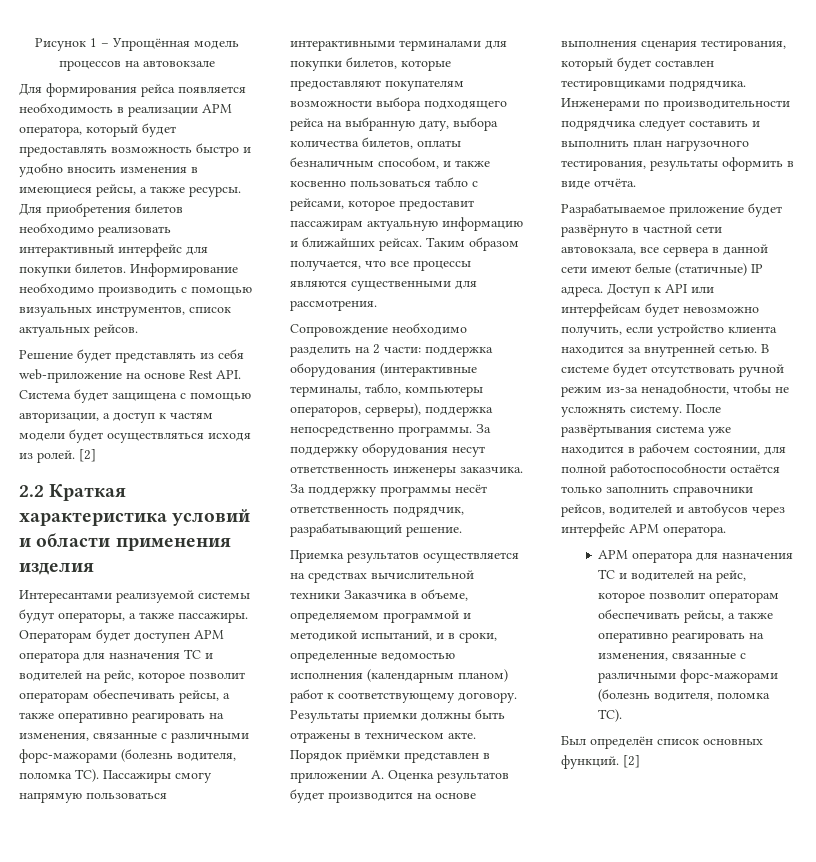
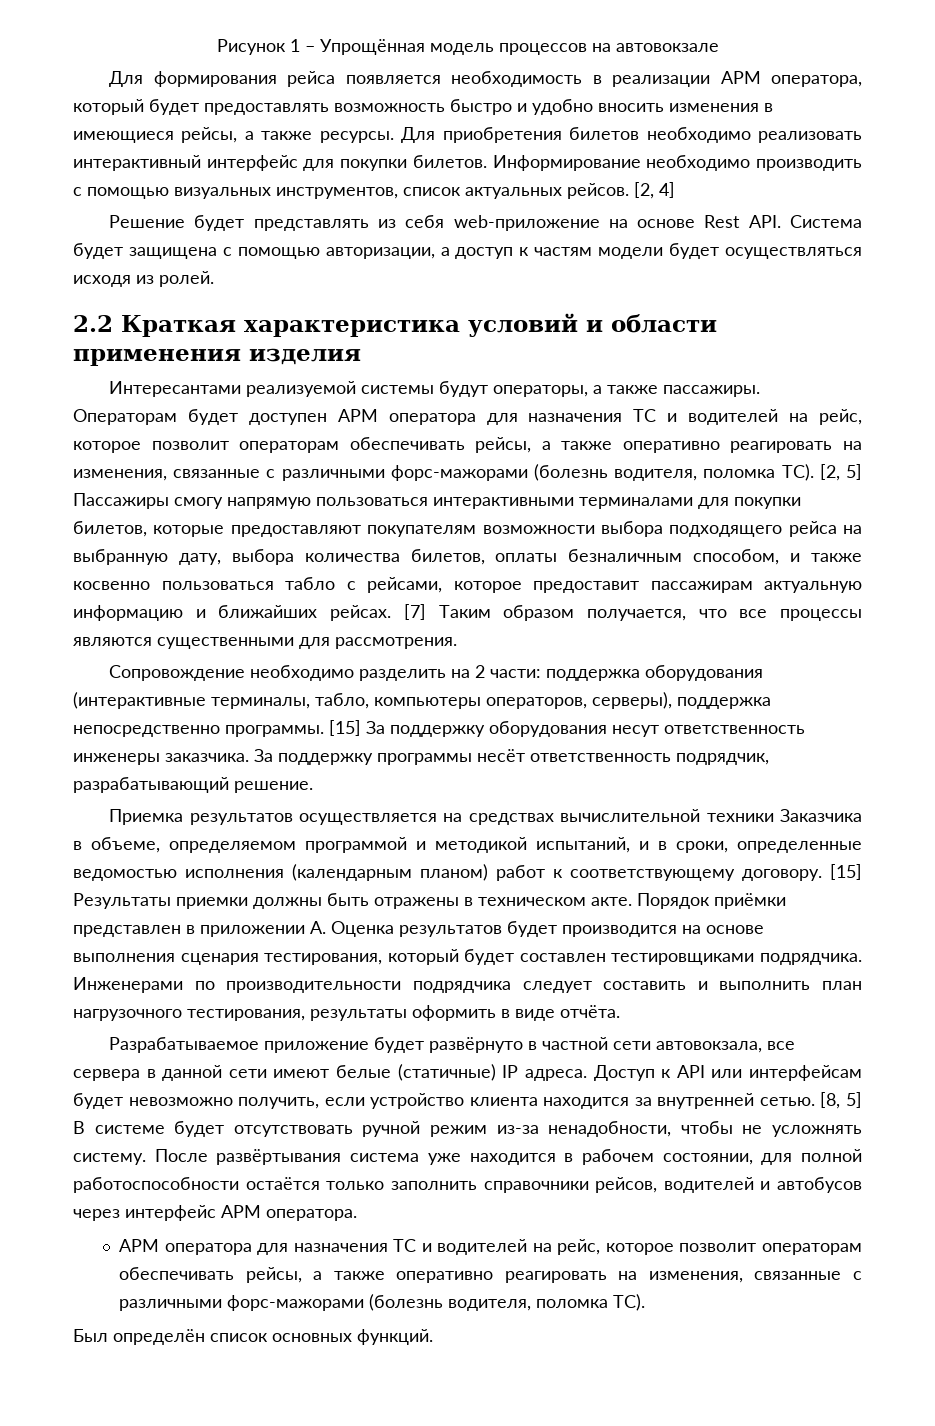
+ [2, 4]
- Решение будет представлять из себя web-приложение на основе Rest API. Система будет защищена с помощью авторизации, а доступ к частям модели будет осуществляться исходя из ролей. [2]
+ Решение будет представлять из себя web-приложение на основе Rest API. Система будет защищена с помощью авторизации, а доступ к частям модели будет осуществляться исходя из ролей.
- Операторам будет доступен АРМ оператора для назначения ТС и водителей на рейс, которое позволит операторам обеспечивать рейсы, а также оперативно реагировать на изменения, связанные с различными форс-мажорами (болезнь водителя, поломка ТС). Пассажиры смогу напрямую пользоваться интерактивными терминалами для покупки билетов, которые предоставляют покупателям возможности выбора подходящего рейса на выбранную дату, выбора количества билетов, оплаты безналичным способом, и также косвенно пользоваться табло с рейсами, которое предоставит пассажирам актуальную информацию и ближайших рейсах.
+ Операторам будет доступен АРМ оператора для назначения ТС и водителей на рейс, которое позволит операторам обеспечивать рейсы, а также оперативно реагировать на изменения, связанные с различными форс-мажорами (болезнь водителя, поломка ТС). [2, 5] Пассажиры смогу напрямую пользоваться интерактивными терминалами для покупки билетов, которые предоставляют покупателям возможности выбора подходящего рейса на выбранную дату, выбора количества билетов, оплаты безналичным способом, и также косвенно пользоваться табло с рейсами, которое предоставит пассажирам актуальную информацию и ближайших рейсах.
- Таким образом получается, что все процессы являются существенными для рассмотрения.
+ [7] Таким образом получается, что все процессы являются существенными для рассмотрения.
- За поддержку оборудования несут ответственность инженеры заказчика.
+ [15] За поддержку оборудования несут ответственность инженеры заказчика.
- Результаты приемки должны быть отражены в техническом акте.
+ [15] Результаты приемки должны быть отражены в техническом акте.
- В системе будет отсутствовать ручной режим из-за ненадобности, чтобы не усложнять систему.
+ [8, 5] В системе будет отсутствовать ручной режим из-за ненадобности, чтобы не усложнять систему.
- Был определён список основных функций. [2]
+ Был определён список основных функций.

